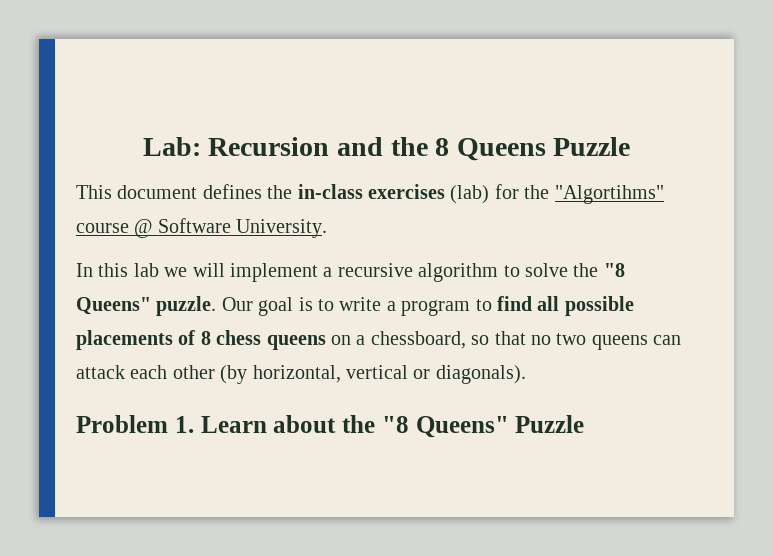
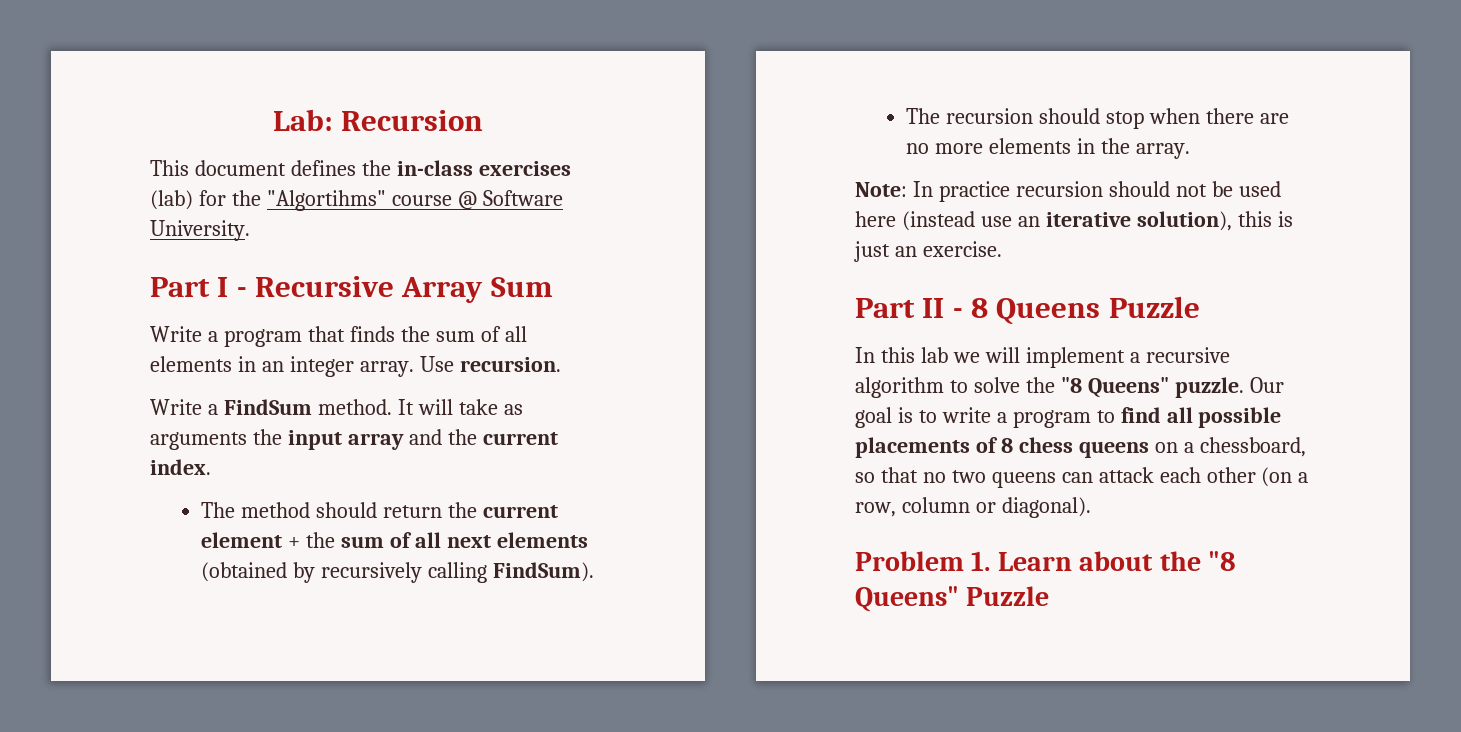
- Lab: Recursion and the 8 Queens Puzzle
+ Lab: Recursion
+ Part I - Recursive Array Sum
+ Write a program that finds the sum of all elements in an integer array. Use recursion.
+ Write a FindSum method. It will take as arguments the input array and the current index.
+ The method should return the current element + the sum of all next elements (obtained by recursively calling FindSum).
+ The recursion should stop when there are no more elements in the array.
+ Note: In practice recursion should not be used here (instead use an iterative solution), this is just an exercise.
+ Part II - 8 Queens Puzzle
- Our goal is to write a program to find all possible placements of 8 chess queens on a chessboard, so that no two queens can attack each other (by horizontal, vertical or diagonals).
+ Our goal is to write a program to find all possible placements of 8 chess queens on a chessboard, so that no two queens can attack each other (on a row, column or diagonal).

